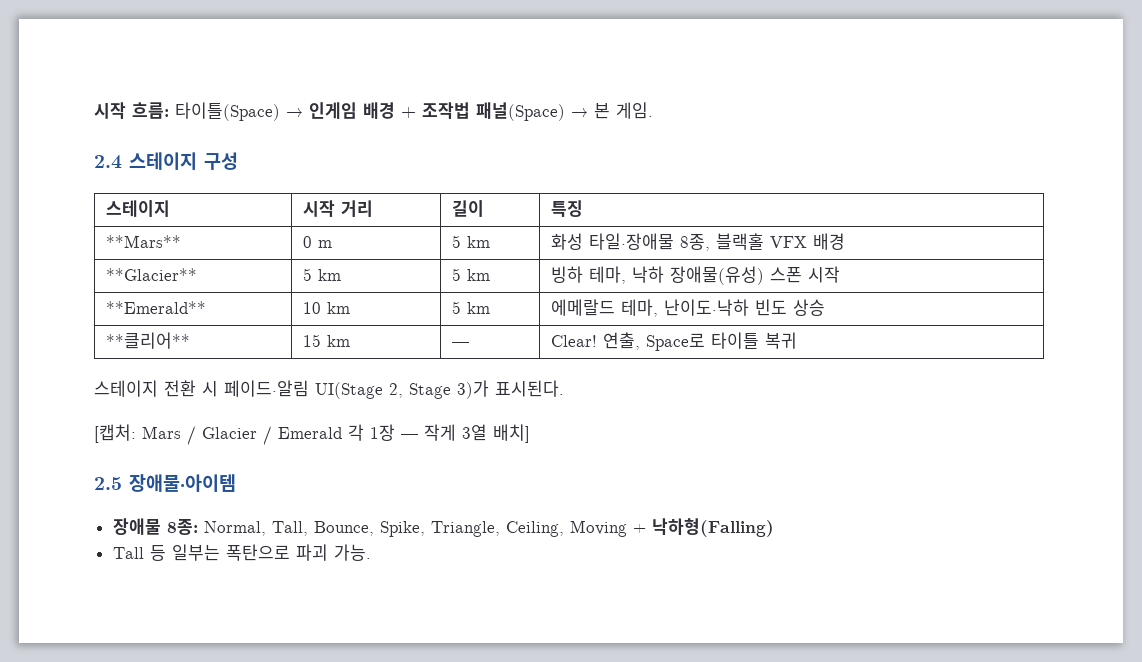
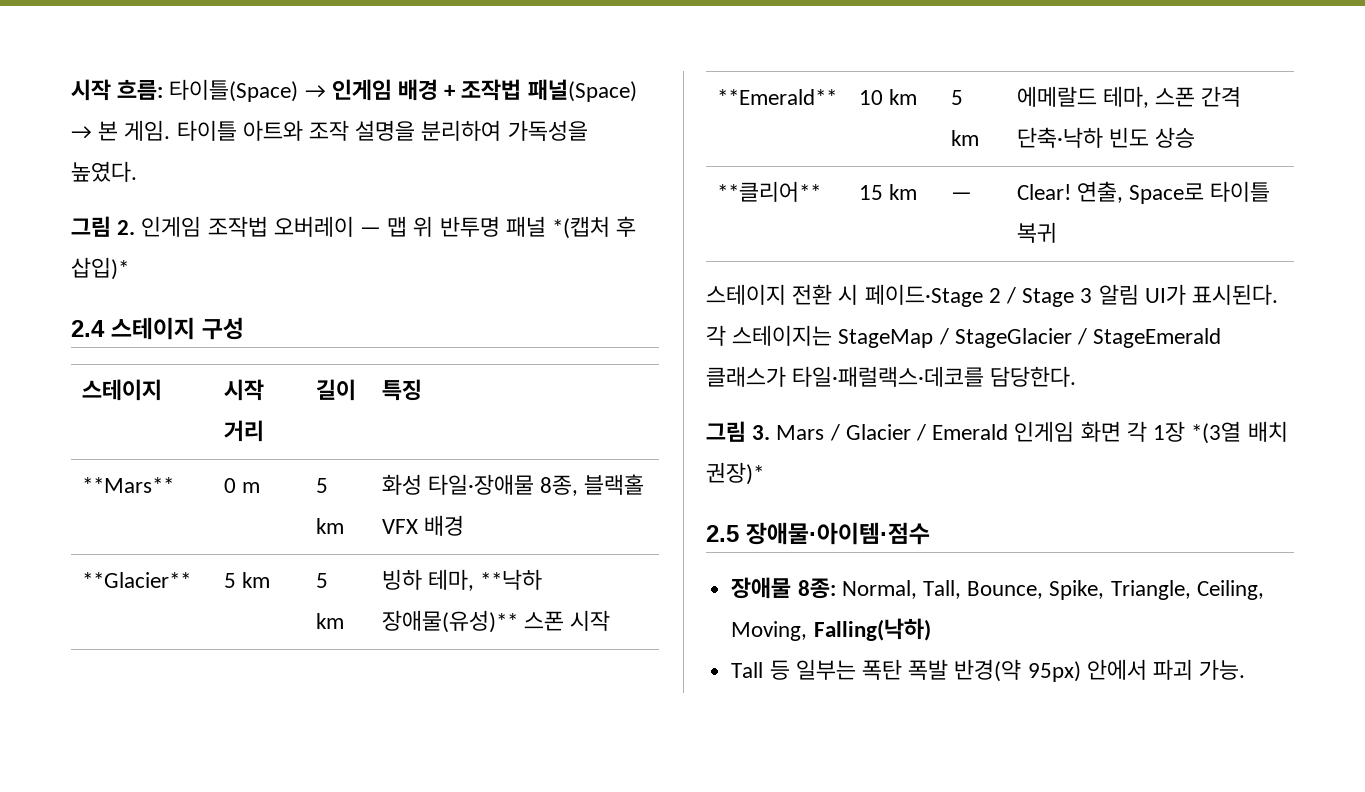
+ 타이틀 아트와 조작 설명을 분리하여 가독성을 높였다.
+ 그림 2. 인게임 조작법 오버레이 — 맵 위 반투명 패널 *(캡처 후 삽입)*
- **Glacier** | 5 km | 5 km | 빙하 테마, 낙하 장애물(유성) 스폰 시작
+ **Glacier** | 5 km | 5 km | 빙하 테마, **낙하 장애물(유성)** 스폰 시작
- **Emerald** | 10 km | 5 km | 에메랄드 테마, 난이도·낙하 빈도 상승
+ **Emerald** | 10 km | 5 km | 에메랄드 테마, 스폰 간격 단축·낙하 빈도 상승
- 스테이지 전환 시 페이드·알림 UI(Stage 2, Stage 3)가 표시된다.
- [캡처: Mars / Glacier / Emerald 각 1장 — 작게 3열 배치]
+ 스테이지 전환 시 페이드·Stage 2 / Stage 3 알림 UI가 표시된다. 각 스테이지는 StageMap / StageGlacier / StageEmerald 클래스가 타일·패럴랙스·데코를 담당한다.
+ 그림 3. Mars / Glacier / Emerald 인게임 화면 각 1장 *(3열 배치 권장)*
- 2.5 장애물·아이템
+ 2.5 장애물·아이템·점수
- 장애물 8종: Normal, Tall, Bounce, Spike, Triangle, Ceiling, Moving + 낙하형(Falling)
+ 장애물 8종: Normal, Tall, Bounce, Spike, Triangle, Ceiling, Moving, Falling(낙하)
- Tall 등 일부는 폭탄으로 파괴 가능.
+ Tall 등 일부는 폭탄 폭발 반경(약 95px) 안에서 파괴 가능.

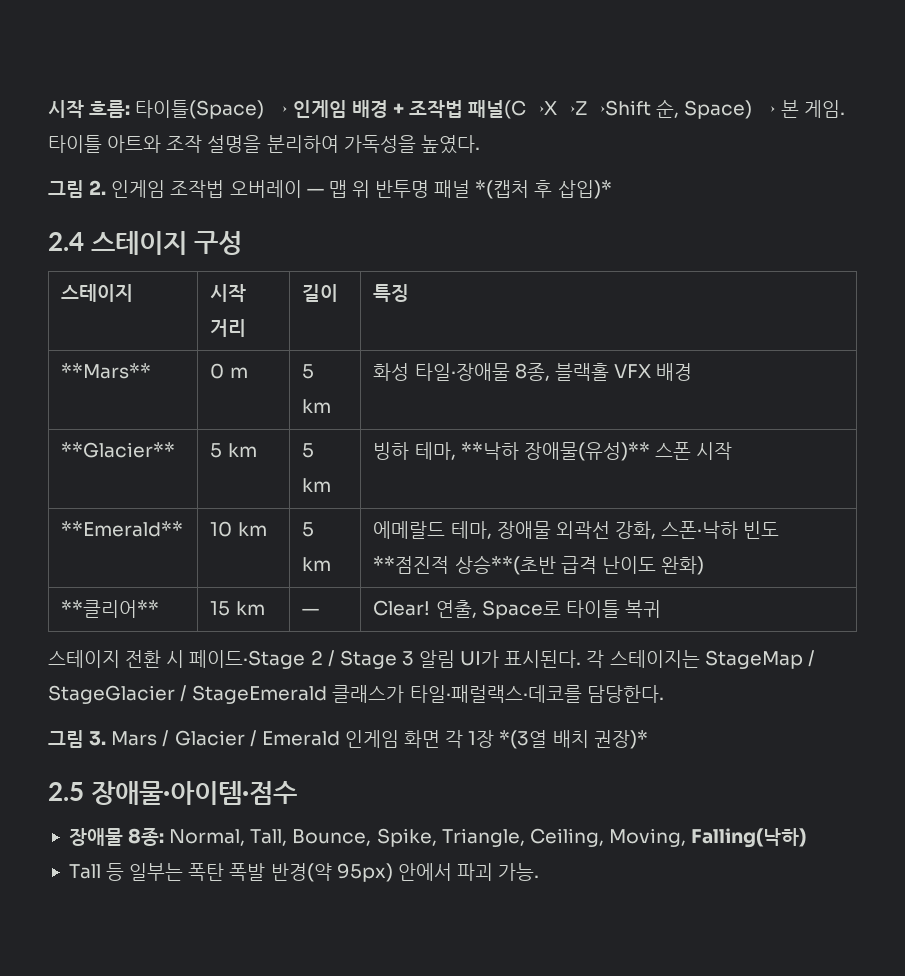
- 시작 흐름: 타이틀(Space) → 인게임 배경 + 조작법 패널(Space) → 본 게임.
+ 시작 흐름: 타이틀(Space) → 인게임 배경 + 조작법 패널(C→X→Z→Shift 순, Space) → 본 게임.
- **Emerald** | 10 km | 5 km | 에메랄드 테마, 스폰 간격 단축·낙하 빈도 상승
+ **Emerald** | 10 km | 5 km | 에메랄드 테마, 장애물 외곽선 강화, 스폰·낙하 빈도 **점진적 상승**(초반 급격 난이도 완화)

